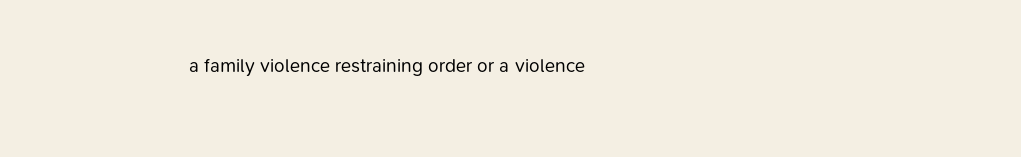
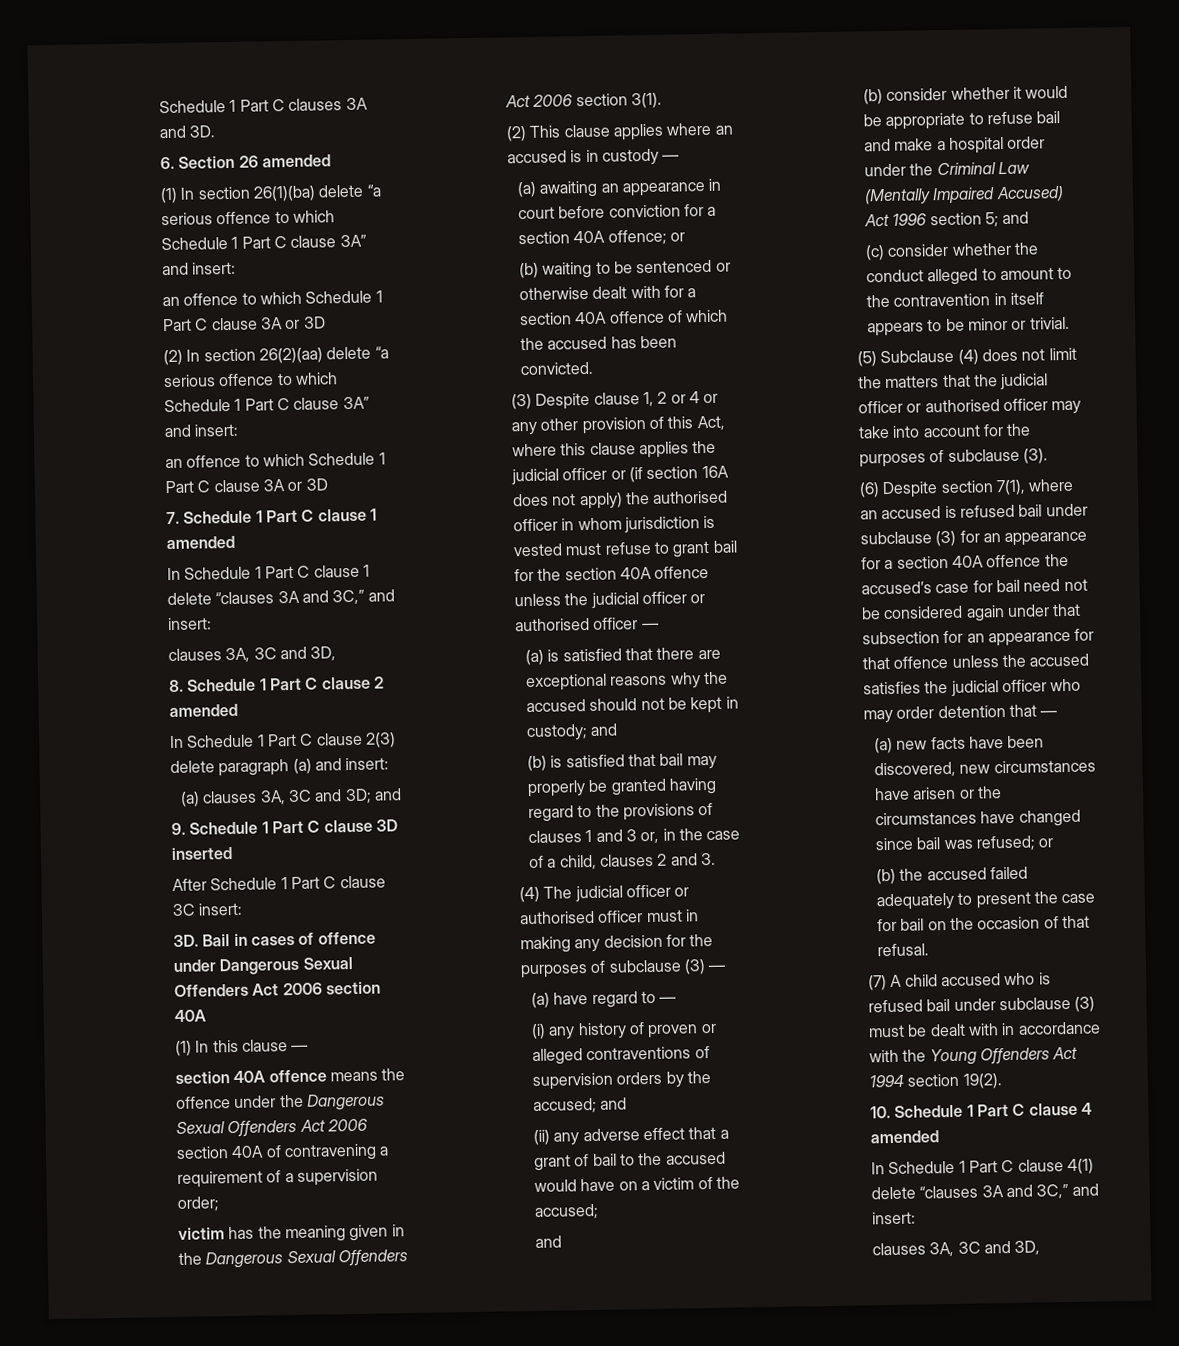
- a family violence restraining order or a violence
+ Schedule 1 Part C clauses 3A and 3D.
+ 6. Section 26 amended
+ (1) In section 26(1)(ba) delete “a serious offence to which Schedule 1 Part C clause 3A” and insert:
+ an offence to which Schedule 1 Part C clause 3A or 3D
+ (2) In section 26(2)(aa) delete “a serious offence to which Schedule 1 Part C clause 3A” and insert:
+ an offence to which Schedule 1 Part C clause 3A or 3D
+ 7. Schedule 1 Part C clause 1 amended
+ In Schedule 1 Part C clause 1 delete “clauses 3A and 3C,” and insert:
+ clauses 3A, 3C and 3D,
+ 8. Schedule 1 Part C clause 2 amended
+ In Schedule 1 Part C clause 2(3) delete paragraph (a) and insert:
+ (a) clauses 3A, 3C and 3D; and
+ 9. Schedule 1 Part C clause 3D inserted
+ After Schedule 1 Part C clause 3C insert:
+ 3D. Bail in cases of offence under Dangerous Sexual Offenders Act 2006 section 40A
+ (1) In this clause —
+ section 40A offence means the offence under the Dangerous Sexual Offenders Act 2006 section 40A of contravening a requirement of a supervision order;
+ victim has the meaning given in the Dangerous Sexual Offenders Act 2006 section 3(1).
+ (2) This clause applies where an accused is in custody —
+ (a) awaiting an appearance in court before conviction for a section 40A offence; or
+ (b) waiting to be sentenced or otherwise dealt with for a section 40A offence of which the accused has been convicted.
+ (3) Despite clause 1, 2 or 4 or any other provision of this Act, where this clause applies the judicial officer or (if section 16A does not apply) the authorised officer in whom jurisdiction is vested must refuse to grant bail for the section 40A offence unless the judicial officer or authorised officer —
+ (a) is satisfied that there are exceptional reasons why the accused should not be kept in custody; and
+ (b) is satisfied that bail may properly be granted having regard to the provisions of clauses 1 and 3 or, in the case of a child, clauses 2 and 3.
+ (4) The judicial officer or authorised officer must in making any decision for the purposes of subclause (3) —
+ (a) have regard to —
+ (i) any history of proven or alleged contraventions of supervision orders by the accused; and
+ (ii) any adverse effect that a grant of bail to the accused would have on a victim of the accused;
+ and
+ (b) consider whether it would be appropriate to refuse bail and make a hospital order under the Criminal Law (Mentally Impaired Accused) Act 1996 section 5; and
+ (c) consider whether the conduct alleged to amount to the contravention in itself appears to be minor or trivial.
+ (5) Subclause (4) does not limit the matters that the judicial officer or authorised officer may take into account for the purposes of subclause (3).
+ (6) Despite section 7(1), where an accused is refused bail under subclause (3) for an appearance for a section 40A offence the accused’s case for bail need not be considered again under that subsection for an appearance for that offence unless the accused satisfies the judicial officer who may order detention that —
+ (a) new facts have been discovered, new circumstances have arisen or the circumstances have changed since bail was refused; or
+ (b) the accused failed adequately to present the case for bail on the occasion of that refusal.
+ (7) A child accused who is refused bail under subclause (3) must be dealt with in accordance with the Young Offenders Act 1994 section 19(2).
+ 10. Schedule 1 Part C clause 4 amended
+ In Schedule 1 Part C clause 4(1) delete “clauses 3A and 3C,” and insert:
+ clauses 3A, 3C and 3D,

